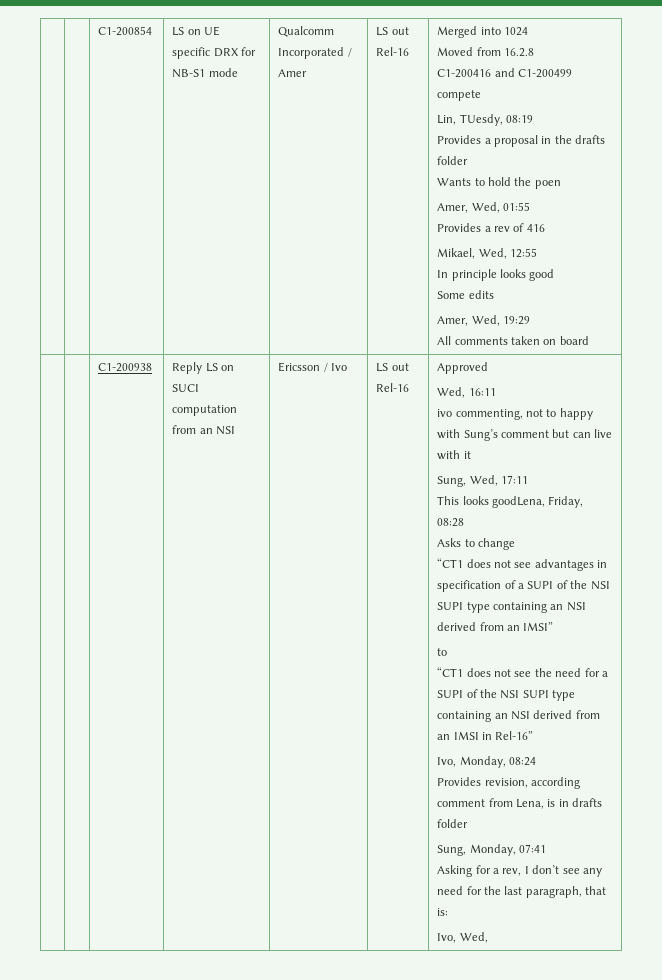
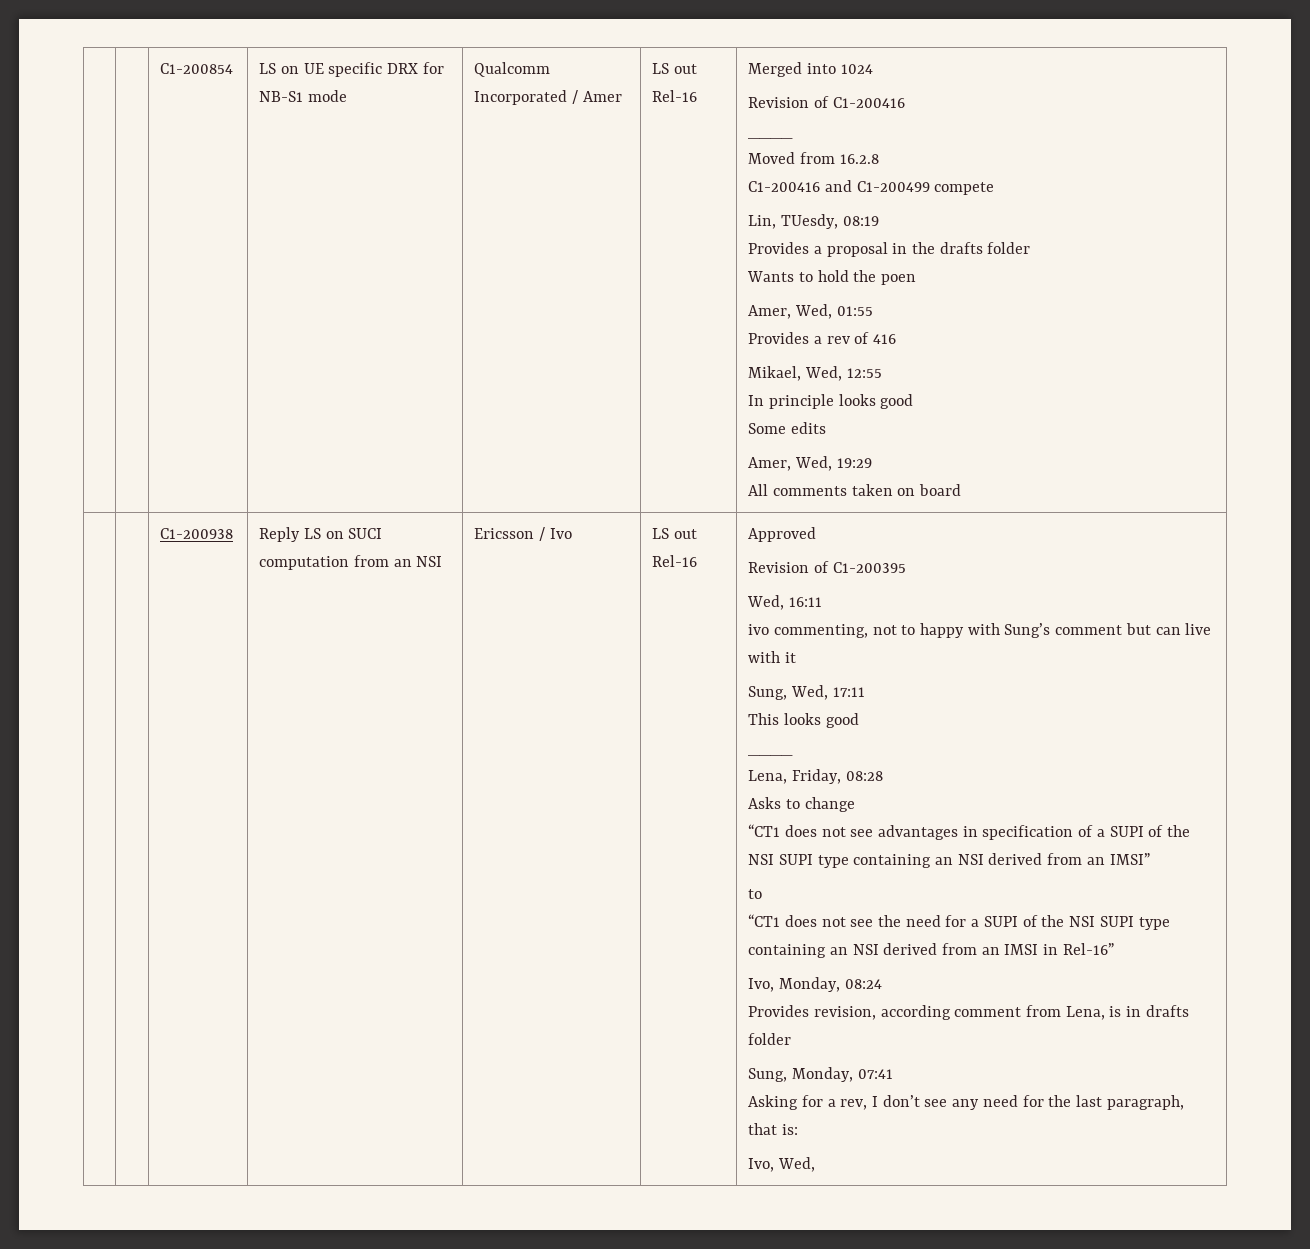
+ Revision of C1-200416
+ ____
+ Revision of C1-200395
- This looks goodLena, Friday, 08:28
+ This looks good
+ ____
+ Lena, Friday, 08:28

